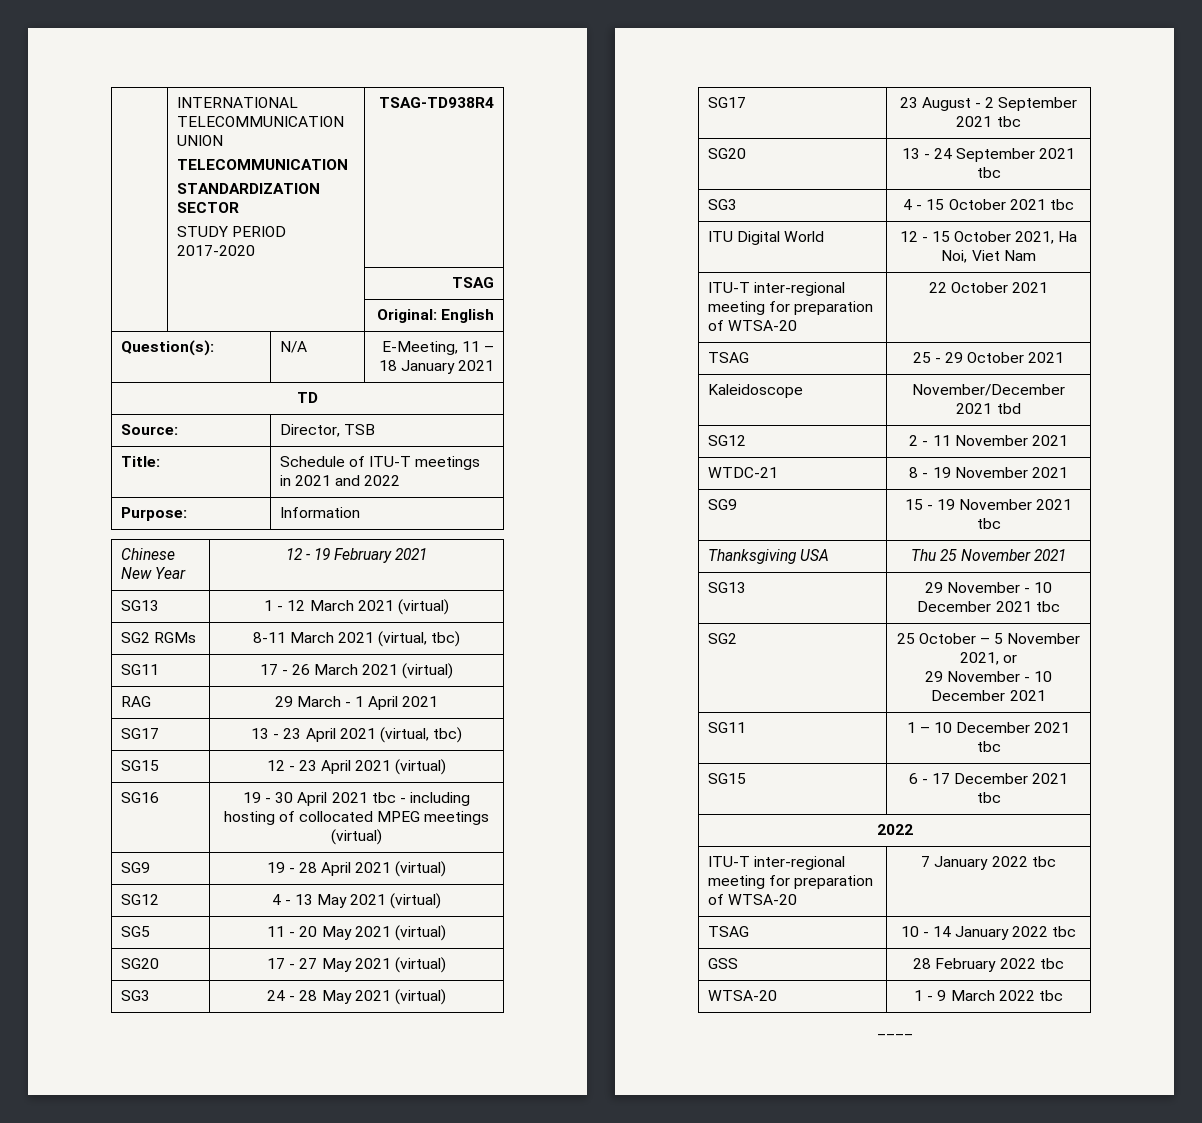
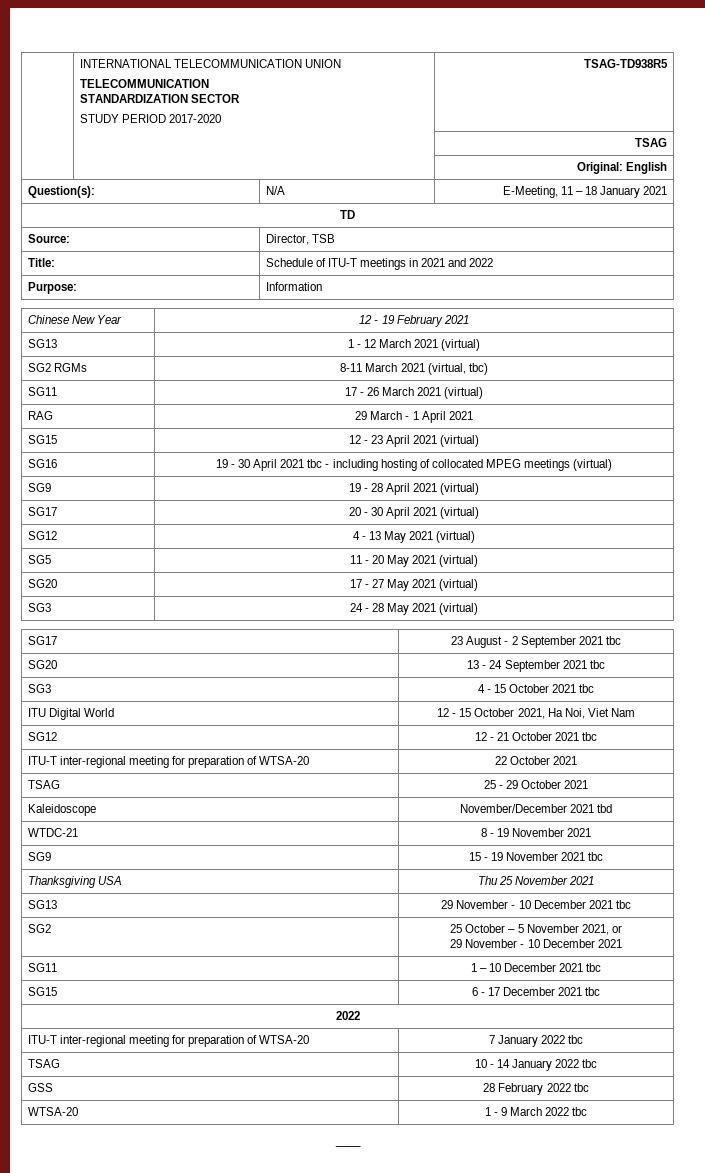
  | INTERNATIONAL TELECOMMUNICATION UNION
  TELECOMMUNICATION
  STANDARDIZATION SECTOR
- STUDY PERIOD 2017-2020 | TSAG-TD938R4
+ STUDY PERIOD 2017-2020 | TSAG-TD938R5
- SG17 | 13 - 23 April 2021 (virtual, tbc)
+ SG17 | 20 - 30 April 2021 (virtual)
+ SG12 | 12 - 21 October 2021 tbc
- SG12 | 2 - 11 November 2021

